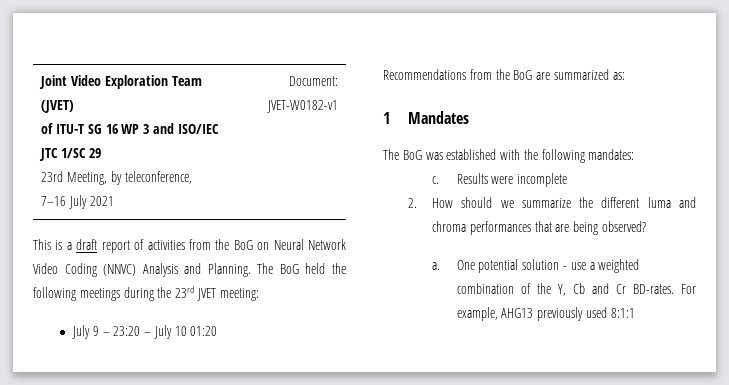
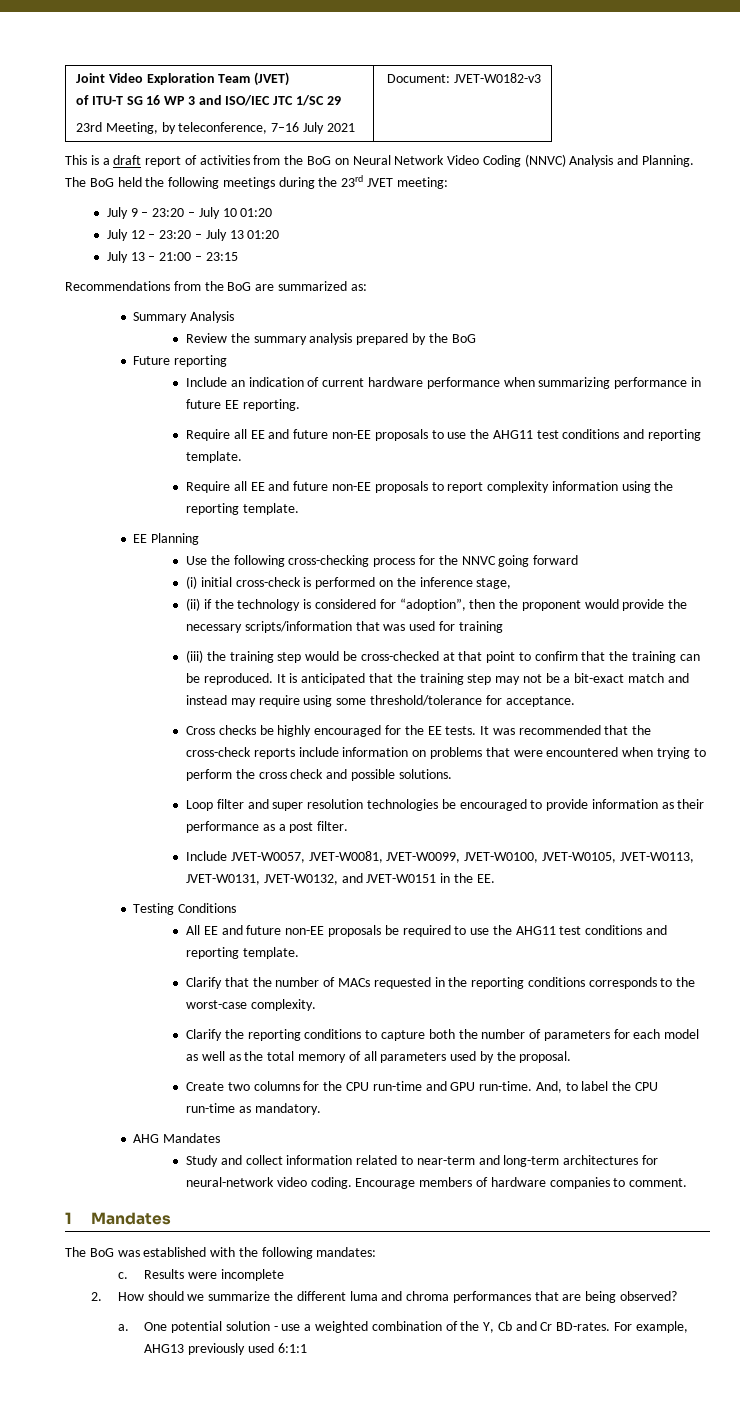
  Joint Video Exploration Team (JVET)
  of ITU-T SG 16 WP 3 and ISO/IEC JTC 1/SC 29
- 23rd Meeting, by teleconference, 7–16 July 2021 | Document: JVET-W0182-v1
+ 23rd Meeting, by teleconference, 7–16 July 2021 | Document: JVET-W0182-v3
+ July 12 – 23:20 – July 13 01:20
+ July 13 – 21:00 – 23:15
+ Summary Analysis
+ Review the summary analysis prepared by the BoG
+ Future reporting
+ Include an indication of current hardware performance when summarizing performance in future EE reporting.
+ Require all EE and future non-EE proposals to use the AHG11 test conditions and reporting template.
+ Require all EE and future non-EE proposals to report complexity information using the reporting template.
+ EE Planning
+ Use the following cross-checking process for the NNVC going forward
+ (i) initial cross-check is performed on the inference stage,
+ (ii) if the technology is considered for “adoption”, then the proponent would provide the necessary scripts/information that was used for training
+ (iii) the training step would be cross-checked at that point to confirm that the training can be reproduced. It is anticipated that the training step may not be a bit-exact match and instead may require using some threshold/tolerance for acceptance.
+ Cross checks be highly encouraged for the EE tests. It was recommended that the cross-check reports include information on problems that were encountered when trying to perform the cross check and possible solutions.
+ Loop filter and super resolution technologies be encouraged to provide information as their performance as a post filter.
+ Include JVET-W0057, JVET-W0081, JVET-W0099, JVET-W0100, JVET-W0105, JVET-W0113, JVET-W0131, JVET-W0132, and JVET-W0151 in the EE.
+ Testing Conditions
+ All EE and future non-EE proposals be required to use the AHG11 test conditions and reporting template.
+ Clarify that the number of MACs requested in the reporting conditions corresponds to the worst-case complexity.
+ Clarify the reporting conditions to capture both the number of parameters for each model as well as the total memory of all parameters used by the proposal.
+ Create two columns for the CPU run-time and GPU run-time. And, to label the CPU run-time as mandatory.
+ AHG Mandates
+ Study and collect information related to near-term and long-term architectures for neural-network video coding. Encourage members of hardware companies to comment.
- For example, AHG13 previously used 8:1:1
+ For example, AHG13 previously used 6:1:1

